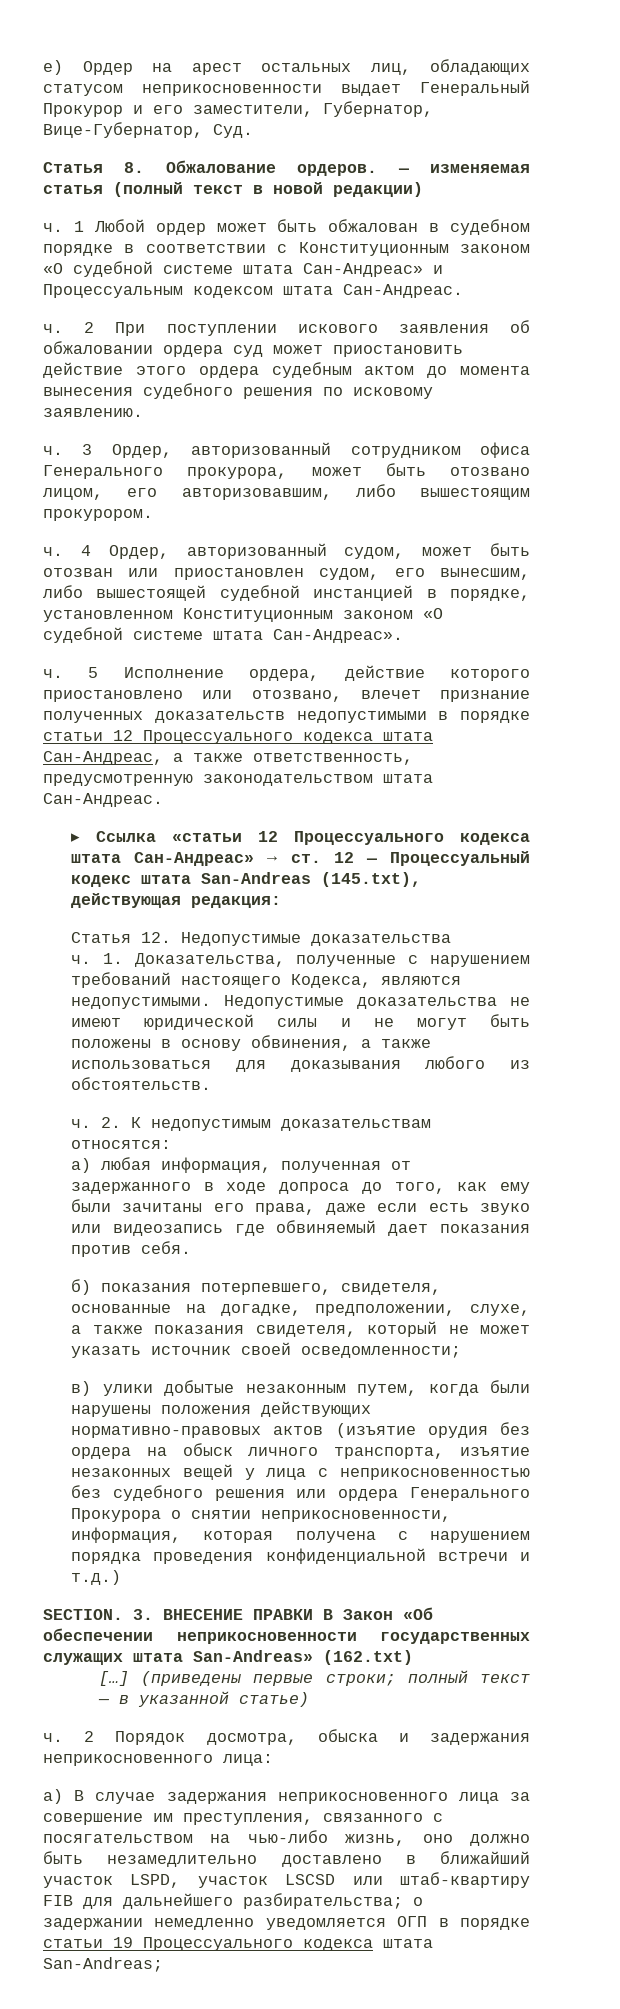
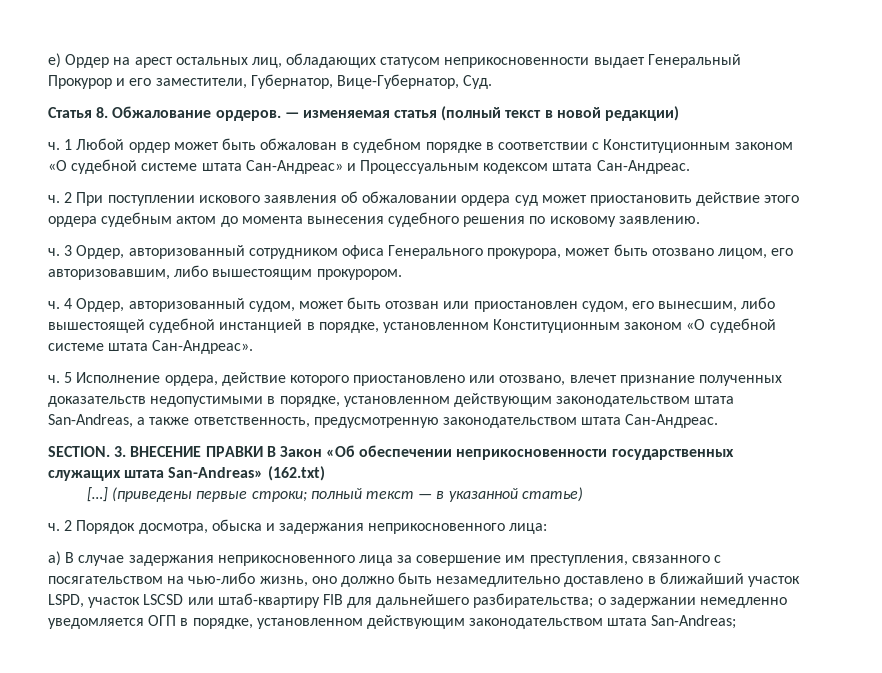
- ч. 5 Исполнение ордера, действие которого приостановлено или отозвано, влечет признание полученных доказательств недопустимыми в порядке статьи 12 Процессуального кодекса штата Сан-Андреас, а также ответственность, предусмотренную законодательством штата Сан-Андреас.
+ ч. 5 Исполнение ордера, действие которого приостановлено или отозвано, влечет признание полученных доказательств недопустимыми в порядке, установленном действующим законодательством штата San-Andreas, а также ответственность, предусмотренную законодательством штата Сан-Андреас.
- ▸ Ссылка «статьи 12 Процессуального кодекса штата Сан-Андреас» → ст. 12 — Процессуальный кодекс штата San-Andreas (145.txt), действующая редакция:
- Статья 12. Недопустимые доказательства
- ч. 1. Доказательства, полученные с нарушением требований настоящего Кодекса, являются недопустимыми. Недопустимые доказательства не имеют юридической силы и не могут быть положены в основу обвинения, а также использоваться для доказывания любого из обстоятельств.
- ч. 2. К недопустимым доказательствам относятся:
- а) любая информация, полученная от задержанного в ходе допроса до того, как ему были зачитаны его права, даже если есть звуко или видеозапись где обвиняемый дает показания против себя.
- б) показания потерпевшего, свидетеля, основанные на догадке, предположении, слухе, а также показания свидетеля, который не может указать источник своей осведомленности;
- в) улики добытые незаконным путем, когда были нарушены положения действующих нормативно-правовых актов (изъятие орудия без ордера на обыск личного транспорта, изъятие незаконных вещей у лица с неприкосновенностью без судебного решения или ордера Генерального Прокурора о снятии неприкосновенности, информация, которая получена с нарушением порядка проведения конфиденциальной встречи и т.д.)
- а) В случае задержания неприкосновенного лица за совершение им преступления, связанного с посягательством на чью-либо жизнь, оно должно быть незамедлительно доставлено в ближайший участок LSPD, участок LSCSD или штаб-квартиру FIB для дальнейшего разбирательства; о задержании немедленно уведомляется ОГП в порядке статьи 19 Процессуального кодекса штата San-Andreas;
+ а) В случае задержания неприкосновенного лица за совершение им преступления, связанного с посягательством на чью-либо жизнь, оно должно быть незамедлительно доставлено в ближайший участок LSPD, участок LSCSD или штаб-квартиру FIB для дальнейшего разбирательства; о задержании немедленно уведомляется ОГП в порядке, установленном действующим законодательством штата San-Andreas;

